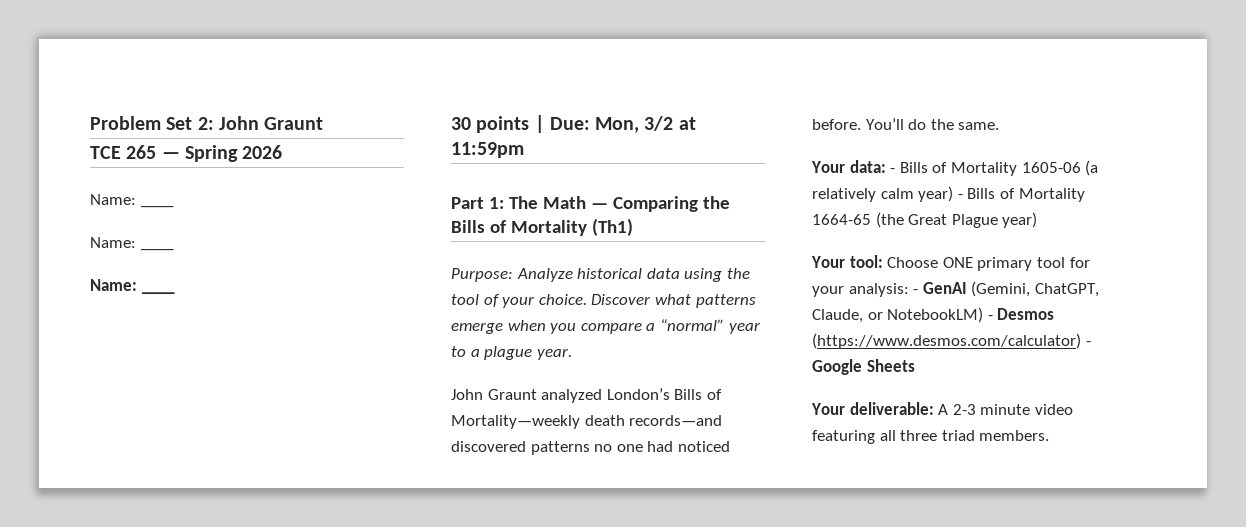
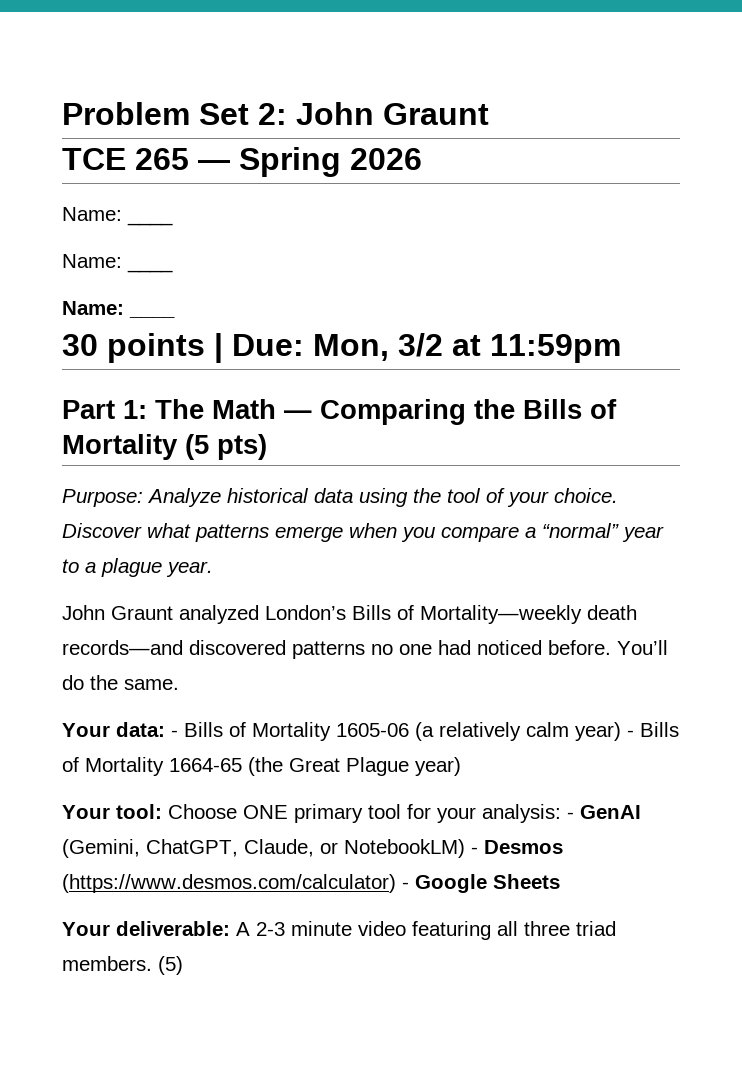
- Part 1: The Math — Comparing the Bills of Mortality (Th1)
+ Part 1: The Math — Comparing the Bills of Mortality (5 pts)
+ (5)

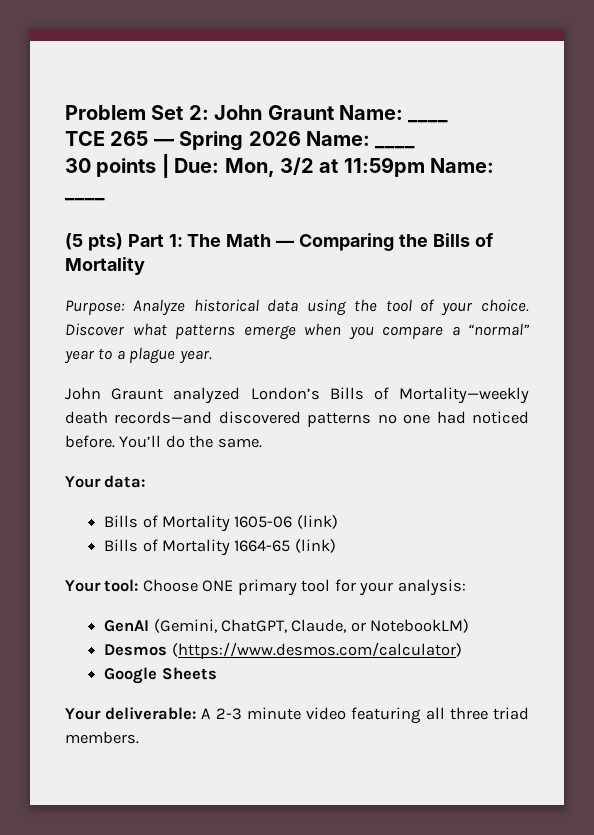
- Problem Set 2: John Graunt
+ Problem Set 2: John Graunt Name: ____
- TCE 265 — Spring 2026
- Name: ____
- Name: ____
- Name: ____
+ TCE 265 — Spring 2026 Name: ____
- 30 points | Due: Mon, 3/2 at 11:59pm
- Part 1: The Math — Comparing the Bills of Mortality (5 pts)
+ 30 points | Due: Mon, 3/2 at 11:59pm Name: ____
+ (5 pts) Part 1: The Math — Comparing the Bills of Mortality
- Your data: - Bills of Mortality 1605-06 (a relatively calm year) - Bills of Mortality 1664-65 (the Great Plague year)
+ Your data:
+ Bills of Mortality 1605-06 (link)
+ Bills of Mortality 1664-65 (link)
- Your tool: Choose ONE primary tool for your analysis: - GenAI (Gemini, ChatGPT, Claude, or NotebookLM) - Desmos (https://www.desmos.com/calculator) - Google Sheets
+ Your tool: Choose ONE primary tool for your analysis:
+ GenAI (Gemini, ChatGPT, Claude, or NotebookLM)
+ Desmos (https://www.desmos.com/calculator)
+ Google Sheets
- (5)

